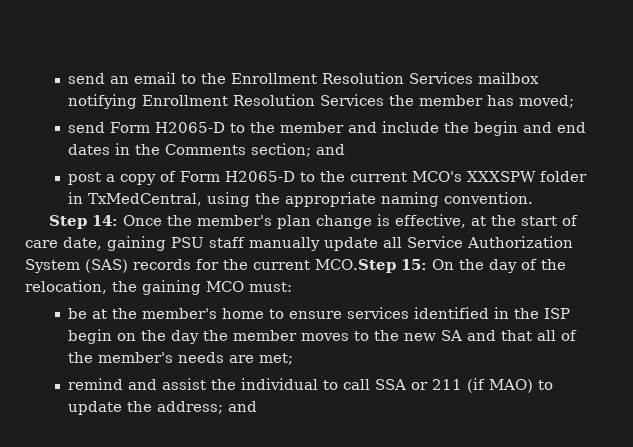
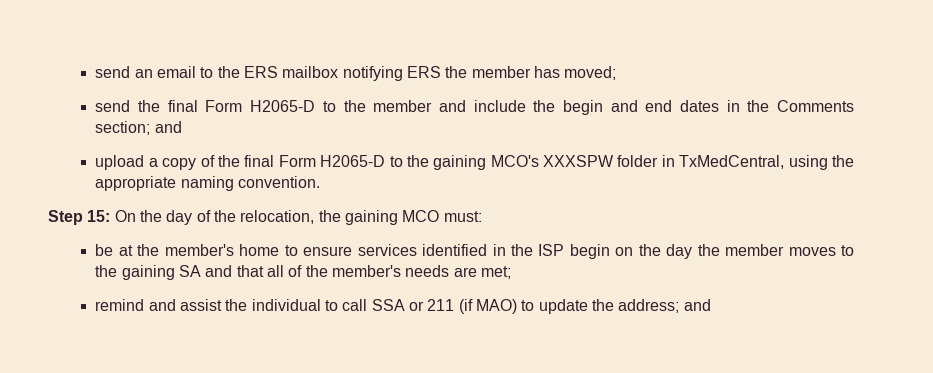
- send an email to the Enrollment Resolution Services mailbox notifying Enrollment Resolution Services the member has moved;
+ send an email to the ERS mailbox notifying ERS the member has moved;
- send Form H2065-D to the member and include the begin and end dates in the Comments section; and
+ send the final Form H2065-D to the member and include the begin and end dates in the Comments section; and
- post a copy of Form H2065-D to the current MCO's XXXSPW folder in TxMedCentral, using the appropriate naming convention.
+ upload a copy of the final Form H2065-D to the gaining MCO's XXXSPW folder in TxMedCentral, using the appropriate naming convention.
- Step 14: Once the member's plan change is effective, at the start of care date, gaining PSU staff manually update all Service Authorization System (SAS) records for the current MCO.Step 15: On the day of the relocation, the gaining MCO must:
+ Step 15: On the day of the relocation, the gaining MCO must:
- be at the member's home to ensure services identified in the ISP begin on the day the member moves to the new SA and that all of the member's needs are met;
+ be at the member's home to ensure services identified in the ISP begin on the day the member moves to the gaining SA and that all of the member's needs are met;

